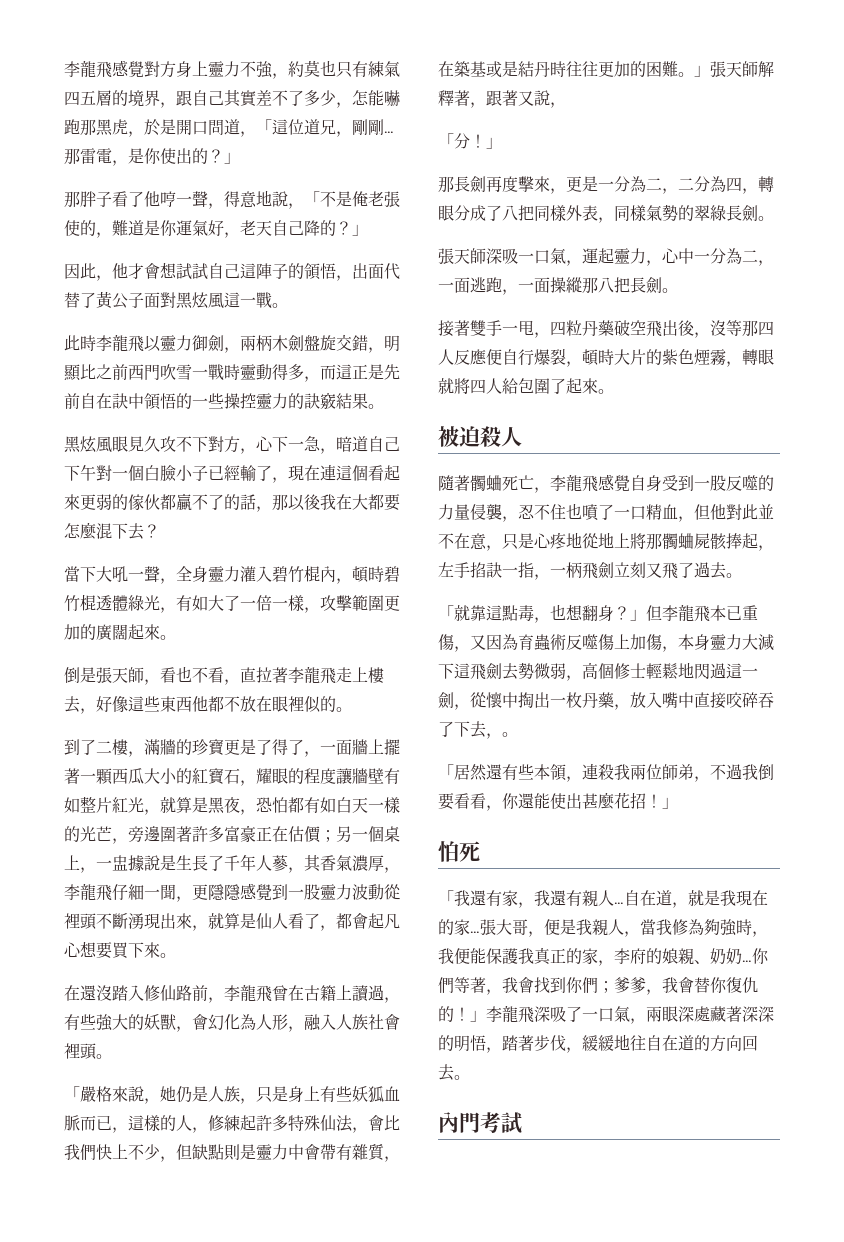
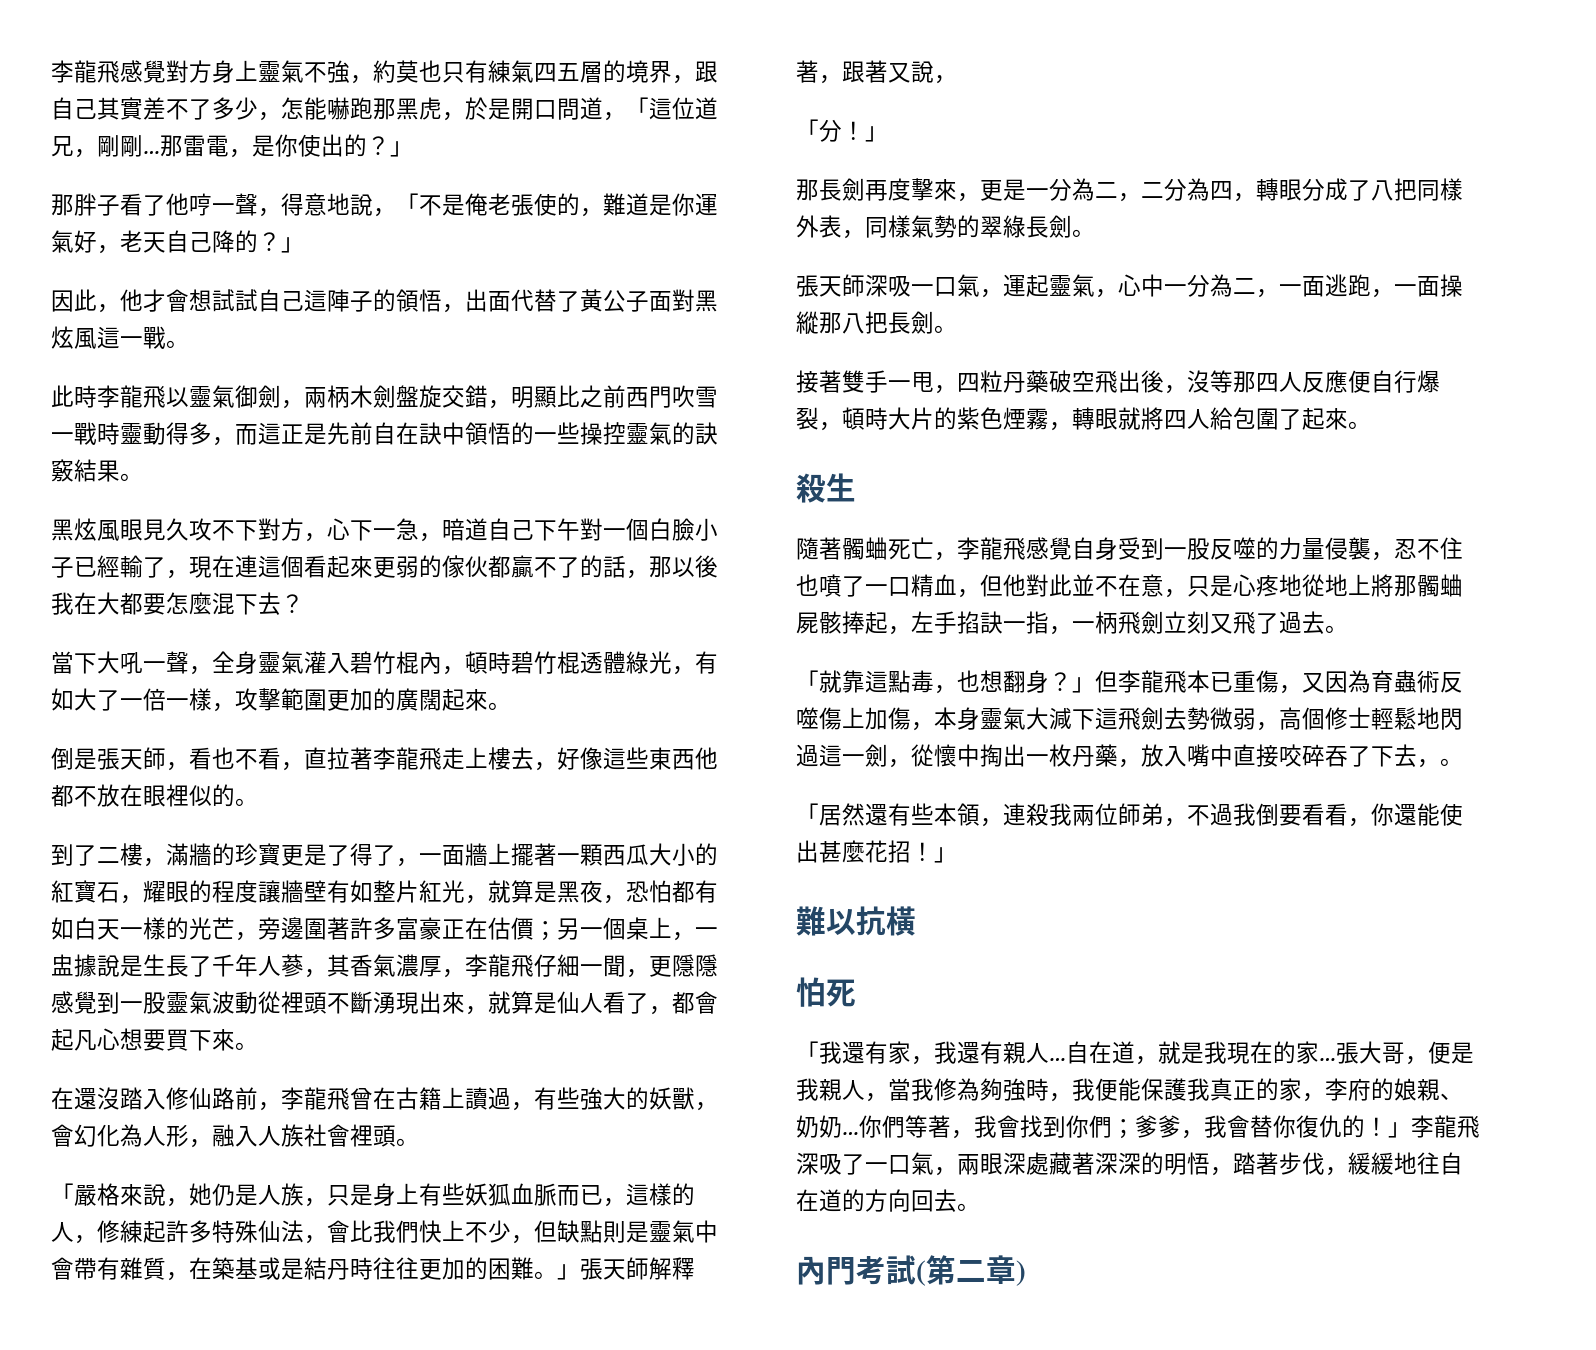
- 李龍飛感覺對方身上靈力不強，約莫也只有練氣四五層的境界，跟自己其實差不了多少，怎能嚇跑那黑虎，於是開口問道，「這位道兄，剛剛…
+ 李龍飛感覺對方身上靈氣不強，約莫也只有練氣四五層的境界，跟自己其實差不了多少，怎能嚇跑那黑虎，於是開口問道，「這位道兄，剛剛…
- 此時李龍飛以靈力御劍，兩柄木劍盤旋交錯，明顯比之前西門吹雪一戰時靈動得多，而這正是先前自在訣中領悟的一些操控靈力的訣竅結果。
+ 此時李龍飛以靈氣御劍，兩柄木劍盤旋交錯，明顯比之前西門吹雪一戰時靈動得多，而這正是先前自在訣中領悟的一些操控靈氣的訣竅結果。
- 當下大吼一聲，全身靈力灌入碧竹棍內，頓時碧竹棍透體綠光，有如大了一倍一樣，攻擊範圍更加的廣闊起來。
+ 當下大吼一聲，全身靈氣灌入碧竹棍內，頓時碧竹棍透體綠光，有如大了一倍一樣，攻擊範圍更加的廣闊起來。
- 另一個桌上，一盅據說是生長了千年人蔘，其香氣濃厚，李龍飛仔細一聞，更隱隱感覺到一股靈力波動從裡頭不斷湧現出來，就算是仙人看了，都會起凡心想要買下來。
+ 另一個桌上，一盅據說是生長了千年人蔘，其香氣濃厚，李龍飛仔細一聞，更隱隱感覺到一股靈氣波動從裡頭不斷湧現出來，就算是仙人看了，都會起凡心想要買下來。
- 「嚴格來說，她仍是人族，只是身上有些妖狐血脈而已，這樣的人，修練起許多特殊仙法，會比我們快上不少，但缺點則是靈力中會帶有雜質，在築基或是結丹時往往更加的困難。」張天師解釋著，跟著又說，
+ 「嚴格來說，她仍是人族，只是身上有些妖狐血脈而已，這樣的人，修練起許多特殊仙法，會比我們快上不少，但缺點則是靈氣中會帶有雜質，在築基或是結丹時往往更加的困難。」張天師解釋著，跟著又說，
- 張天師深吸一口氣，運起靈力，心中一分為二，一面逃跑，一面操縱那八把長劍。
+ 張天師深吸一口氣，運起靈氣，心中一分為二，一面逃跑，一面操縱那八把長劍。
- 被迫殺人
+ 殺生
- 「就靠這點毒，也想翻身？」但李龍飛本已重傷，又因為育蟲術反噬傷上加傷，本身靈力大減下這飛劍去勢微弱，高個修士輕鬆地閃過這一劍，從懷中掏出一枚丹藥，放入嘴中直接咬碎吞了下去，。
+ 「就靠這點毒，也想翻身？」但李龍飛本已重傷，又因為育蟲術反噬傷上加傷，本身靈氣大減下這飛劍去勢微弱，高個修士輕鬆地閃過這一劍，從懷中掏出一枚丹藥，放入嘴中直接咬碎吞了下去，。
+ 難以抗橫
- 內門考試
+ 內門考試(第二章)

